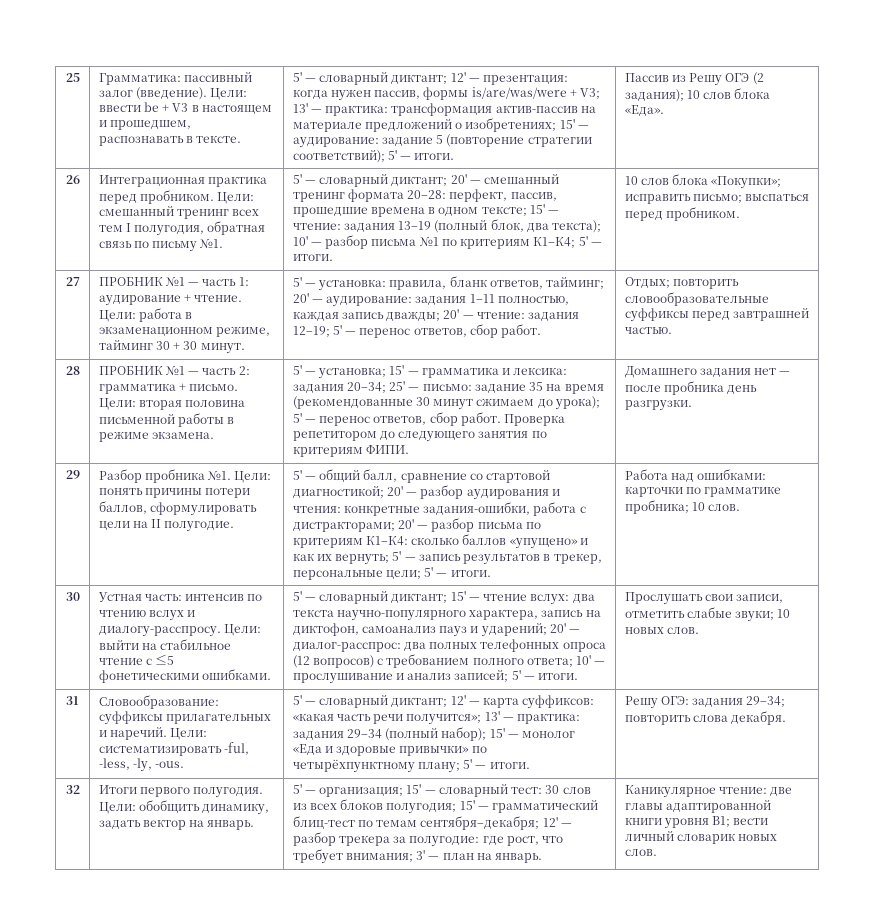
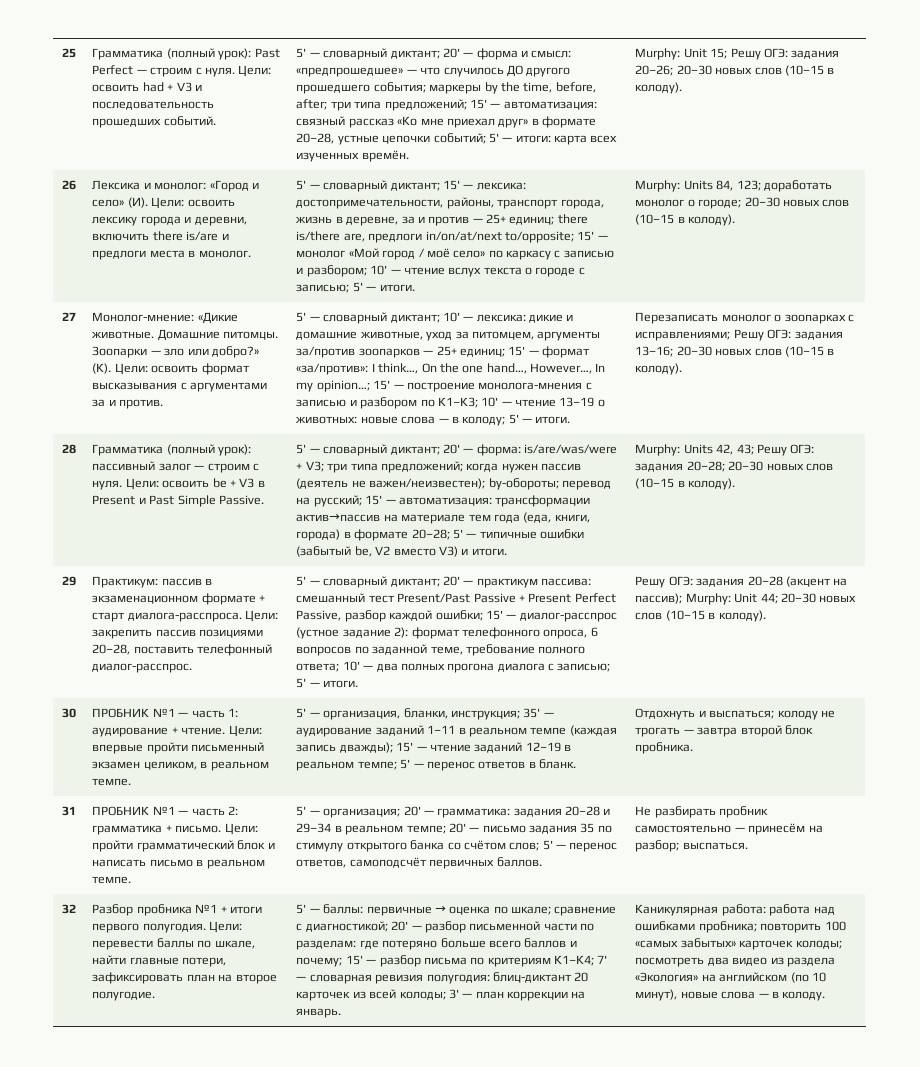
- Грамматика: пассивный залог (введение). Цели: ввести be + V3 в настоящем и прошедшем, распознавать в тексте. | 5' — словарный диктант; 12' — презентация: когда нужен пассив, формы is/are/was/were + V3; 13' — практика: трансформация актив-пассив на материале предложений о изобретениях; 15' — аудирование: задание 5 (повторение стратегии соответствий); 5' — итоги. | Пассив из Решу ОГЭ (2 задания); 10 слов блока «Еда».
- 26 | Интеграционная практика перед пробником. Цели: смешанный тренинг всех тем I полугодия, обратная связь по письму №1. | 5' — словарный диктант; 20' — смешанный тренинг формата 20–28: перфект, пассив, прошедшие времена в одном тексте; 15' — чтение: задания 13–19 (полный блок, два текста); 10' — разбор письма №1 по критериям К1–К4; 5' — итоги. | 10 слов блока «Покупки»; исправить письмо; выспаться перед пробником.
- 27
+ Грамматика (полный урок): Past Perfect — строим с нуля. Цели: освоить had + V3 и последовательность прошедших событий. | 5' — словарный диктант; 20' — форма и смысл: «предпрошедшее» — что случилось ДО другого прошедшего события; маркеры by the time, before, after; три типа предложений; 15' — автоматизация: связный рассказ «Ко мне приехал друг» в формате 20–28, устные цепочки событий; 5' — итоги: карта всех изученных времён. | Murphy: Unit 15; Решу ОГЭ: задания 20–26; 20–30 новых слов (10–15 в колоду).
+ 26 | Лексика и монолог: «Город и село» (И). Цели: освоить лексику города и деревни, включить there is/are и предлоги места в монолог. | 5' — словарный диктант; 15' — лексика: достопримечательности, районы, транспорт города, жизнь в деревне, за и против — 25+ единиц; there is/there are, предлоги in/on/at/next to/opposite; 15' — монолог «Мой город / моё село» по каркасу с записью и разбором; 10' — чтение вслух текста о городе с записью; 5' — итоги. | Murphy: Units 84, 123; доработать монолог о городе; 20–30 новых слов (10–15 в колоду).
+ 27 | Монолог-мнение: «Дикие животные. Домашние питомцы. Зоопарки — зло или добро?» (К). Цели: освоить формат высказывания с аргументами за и против. | 5' — словарный диктант; 10' — лексика: дикие и домашние животные, уход за питомцем, аргументы за/против зоопарков — 25+ единиц; 15' — формат «за/против»: I think…, On the one hand…, However…, In my opinion…; 15' — построение монолога-мнения с записью и разбором по К1–К3; 10' — чтение 13–19 о животных: новые слова — в колоду; 5' — итоги. | Перезаписать монолог о зоопарках с исправлениями; Решу ОГЭ: задания 13–16; 20–30 новых слов (10–15 в колоду).
+ 28 | Грамматика (полный урок): пассивный залог — строим с нуля. Цели: освоить be + V3 в Present и Past Simple Passive. | 5' — словарный диктант; 20' — форма: is/are/was/were + V3; три типа предложений; когда нужен пассив (деятель не важен/неизвестен); by-обороты; перевод на русский; 15' — автоматизация: трансформации актив→пассив на материале тем года (еда, книги, города) в формате 20–28; 5' — типичные ошибки (забытый be, V2 вместо V3) и итоги. | Murphy: Units 42, 43; Решу ОГЭ: задания 20–28; 20–30 новых слов (10–15 в колоду).
+ 29 | Практикум: пассив в экзаменационном формате + старт диалога-расспроса. Цели: закрепить пассив позициями 20–28, поставить телефонный диалог-расспрос. | 5' — словарный диктант; 20' — практикум пассива: смешанный тест Present/Past Passive + Present Perfect Passive, разбор каждой ошибки; 15' — диалог-расспрос (устное задание 2): формат телефонного опроса, 6 вопросов по заданной теме, требование полного ответа; 10' — два полных прогона диалога с записью; 5' — итоги. | Решу ОГЭ: задания 20–28 (акцент на пассив); Murphy: Unit 44; 20–30 новых слов (10–15 в колоду).
+ 30
- Цели: работа в экзаменационном режиме, тайминг 30 + 30 минут. | 5' — установка: правила, бланк ответов, тайминг; 20' — аудирование: задания 1–11 полностью, каждая запись дважды; 20' — чтение: задания 12–19; 5' — перенос ответов, сбор работ. | Отдых; повторить словообразовательные суффиксы перед завтрашней частью.
- 28
+ Цели: впервые пройти письменный экзамен целиком, в реальном темпе. | 5' — организация, бланки, инструкция; 35' — аудирование заданий 1–11 в реальном темпе (каждая запись дважды); 15' — чтение заданий 12–19 в реальном темпе; 5' — перенос ответов в бланк. | Отдохнуть и выспаться; колоду не трогать — завтра второй блок пробника.
+ 31
- Цели: вторая половина письменной работы в режиме экзамена. | 5' — установка; 15' — грамматика и лексика: задания 20–34; 25' — письмо: задание 35 на время (рекомендованные 30 минут сжимаем до урока); 5' — перенос ответов, сбор работ. Проверка репетитором до следующего занятия по критериям ФИПИ. | Домашнего задания нет — после пробника день разгрузки.
- 29 | Разбор пробника №1. Цели: понять причины потери баллов, сформулировать цели на II полугодие. | 5' — общий балл, сравнение со стартовой диагностикой; 20' — разбор аудирования и чтения: конкретные задания-ошибки, работа с дистракторами; 20' — разбор письма по критериям К1–К4: сколько баллов «упущено» и как их вернуть; 5' — запись результатов в трекер, персональные цели; 5' — итоги. | Работа над ошибками: карточки по грамматике пробника; 10 слов.
- 30 | Устная часть: интенсив по чтению вслух и диалогу-расспросу. Цели: выйти на стабильное чтение с ≤5 фонетическими ошибками. | 5' — словарный диктант; 15' — чтение вслух: два текста научно-популярного характера, запись на диктофон, самоанализ пауз и ударений; 20' — диалог-расспрос: два полных телефонных опроса (12 вопросов) с требованием полного ответа; 10' — прослушивание и анализ записей; 5' — итоги. | Прослушать свои записи, отметить слабые звуки; 10 новых слов.
- 31 | Словообразование: суффиксы прилагательных и наречий. Цели: систематизировать -ful, -less, -ly, -ous. | 5' — словарный диктант; 12' — карта суффиксов: «какая часть речи получится»; 13' — практика: задания 29–34 (полный набор); 15' — монолог «Еда и здоровые привычки» по четырёхпунктному плану; 5' — итоги. | Решу ОГЭ: задания 29–34; повторить слова декабря.
- 32 | Итоги первого полугодия. Цели: обобщить динамику, задать вектор на январь. | 5' — организация; 15' — словарный тест: 30 слов из всех блоков полугодия; 15' — грамматический блиц-тест по темам сентября–декабря; 12' — разбор трекера за полугодие: где рост, что требует внимания; 3' — план на январь. | Каникулярное чтение: две главы адаптированной книги уровня B1; вести личный словарик новых слов.
+ Цели: пройти грамматический блок и написать письмо в реальном темпе. | 5' — организация; 20' — грамматика: задания 20–28 и 29–34 в реальном темпе; 20' — письмо задания 35 по стимулу открытого банка со счётом слов; 5' — перенос ответов, самоподсчёт первичных баллов. | Не разбирать пробник самостоятельно — принесём на разбор; выспаться.
+ 32 | Разбор пробника №1 + итоги первого полугодия. Цели: перевести баллы по шкале, найти главные потери, зафиксировать план на второе полугодие. | 5' — баллы: первичные → оценка по шкале; сравнение с диагностикой; 20' — разбор письменной части по разделам: где потеряно больше всего баллов и почему; 15' — разбор письма по критериям К1–К4; 7' — словарная ревизия полугодия: блиц-диктант 20 карточек из всей колоды; 3' — план коррекции на январь. | Каникулярная работа: работа над ошибками пробника; повторить 100 «самых забытых» карточек колоды; посмотреть два видео из раздела «Экология» на английском (по 10 минут), новые слова — в колоду.

